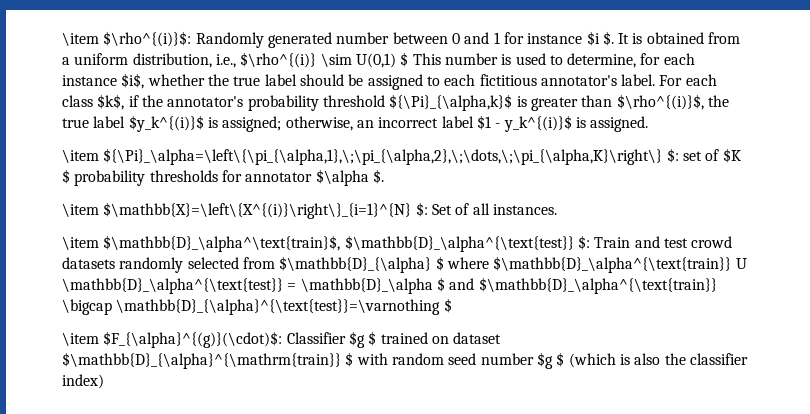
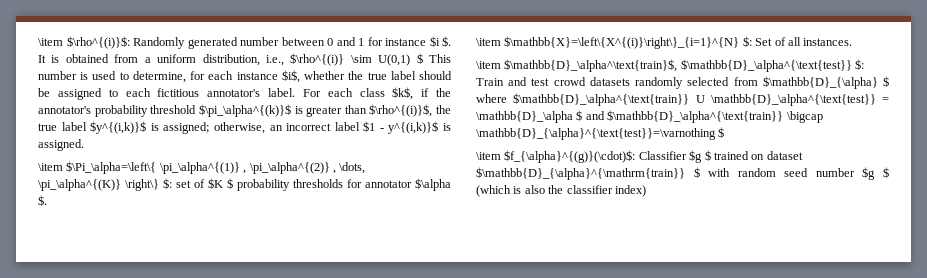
- For each class $k$, if the annotator's probability threshold ${\Pi}_{\alpha,k}$ is greater than $\rho^{(i)}$, the true label $y_k^{(i)}$ is assigned; otherwise, an incorrect label $1 - y_k^{(i)}$ is assigned.
+ For each class $k$, if the annotator's probability threshold $\pi_\alpha^{(k)}$ is greater than $\rho^{(i)}$, the true label $y^{(i,k)}$ is assigned; otherwise, an incorrect label $1 - y^{(i,k)}$ is assigned.
- \item ${\Pi}_\alpha=\left\{\pi_{\alpha,1},\;\pi_{\alpha,2},\;\dots,\;\pi_{\alpha,K}\right\} $: set of $K $ probability thresholds for annotator $\alpha $.
+ \item $\Pi_\alpha=\left\{ \pi_\alpha^{(1)} , \pi_\alpha^{(2)} , \dots, \pi_\alpha^{(K)} \right\} $: set of $K $ probability thresholds for annotator $\alpha $.
- \item $F_{\alpha}^{(g)}(\cdot)$: Classifier $g $ trained on dataset $\mathbb{D}_{\alpha}^{\mathrm{train}} $ with random seed number $g $ (which is also the classifier index)
+ \item $f_{\alpha}^{(g)}(\cdot)$: Classifier $g $ trained on dataset $\mathbb{D}_{\alpha}^{\mathrm{train}} $ with random seed number $g $ (which is also the classifier index)

